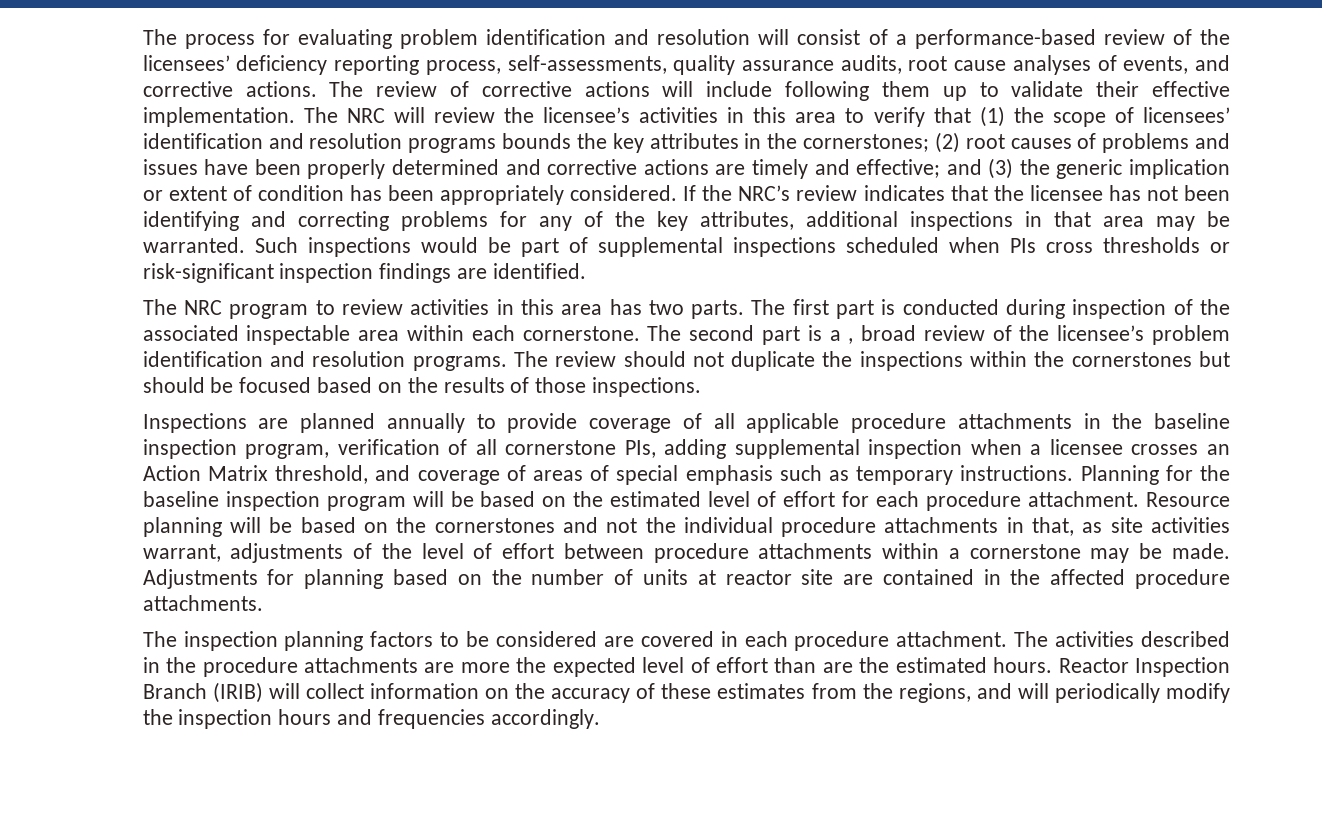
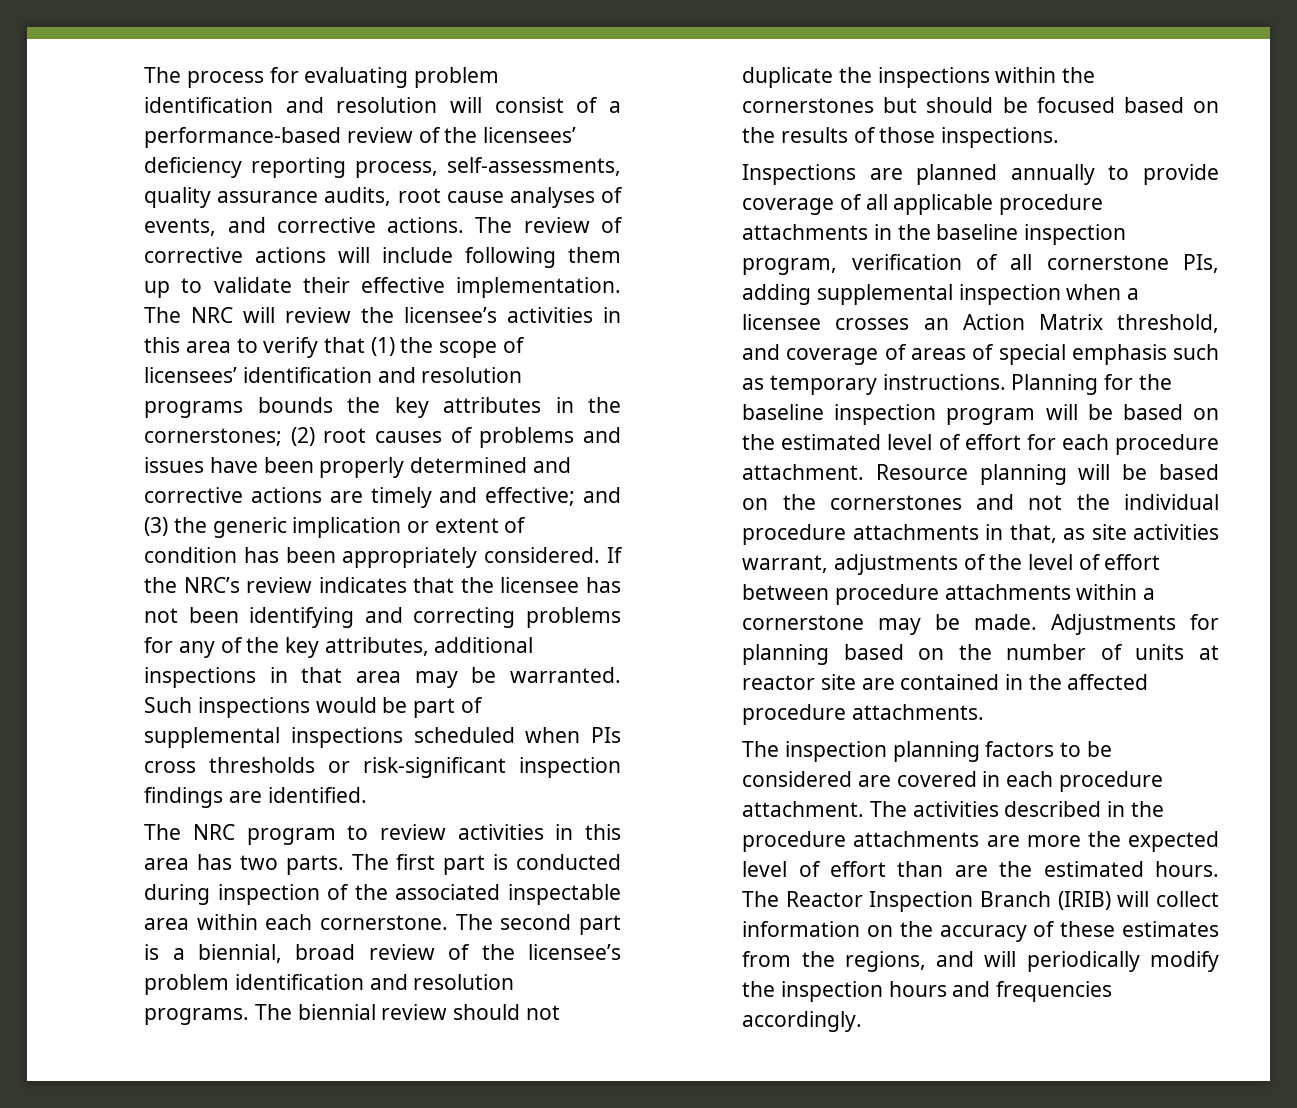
- The second part is a , broad review of the licensee’s problem identification and resolution programs.
+ The second part is a biennial, broad review of the licensee’s problem identification and resolution programs.
- The review should not duplicate the inspections within the cornerstones but should be focused based on the results of those inspections.
+ The biennial review should not duplicate the inspections within the cornerstones but should be focused based on the results of those inspections.
- Reactor Inspection Branch (IRIB) will collect information on the accuracy of these estimates from the regions, and will periodically modify the inspection hours and frequencies accordingly.
+ The Reactor Inspection Branch (IRIB) will collect information on the accuracy of these estimates from the regions, and will periodically modify the inspection hours and frequencies accordingly.

